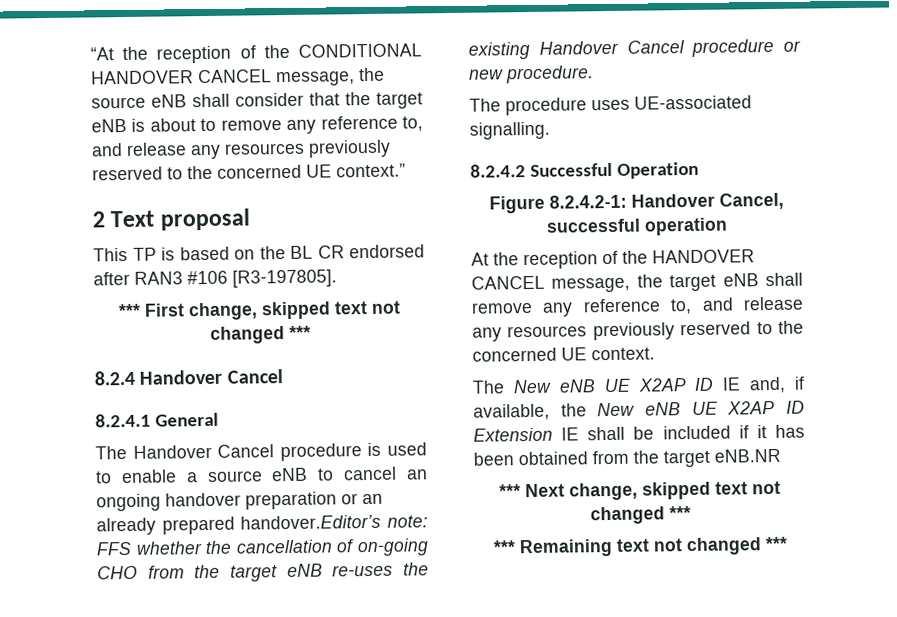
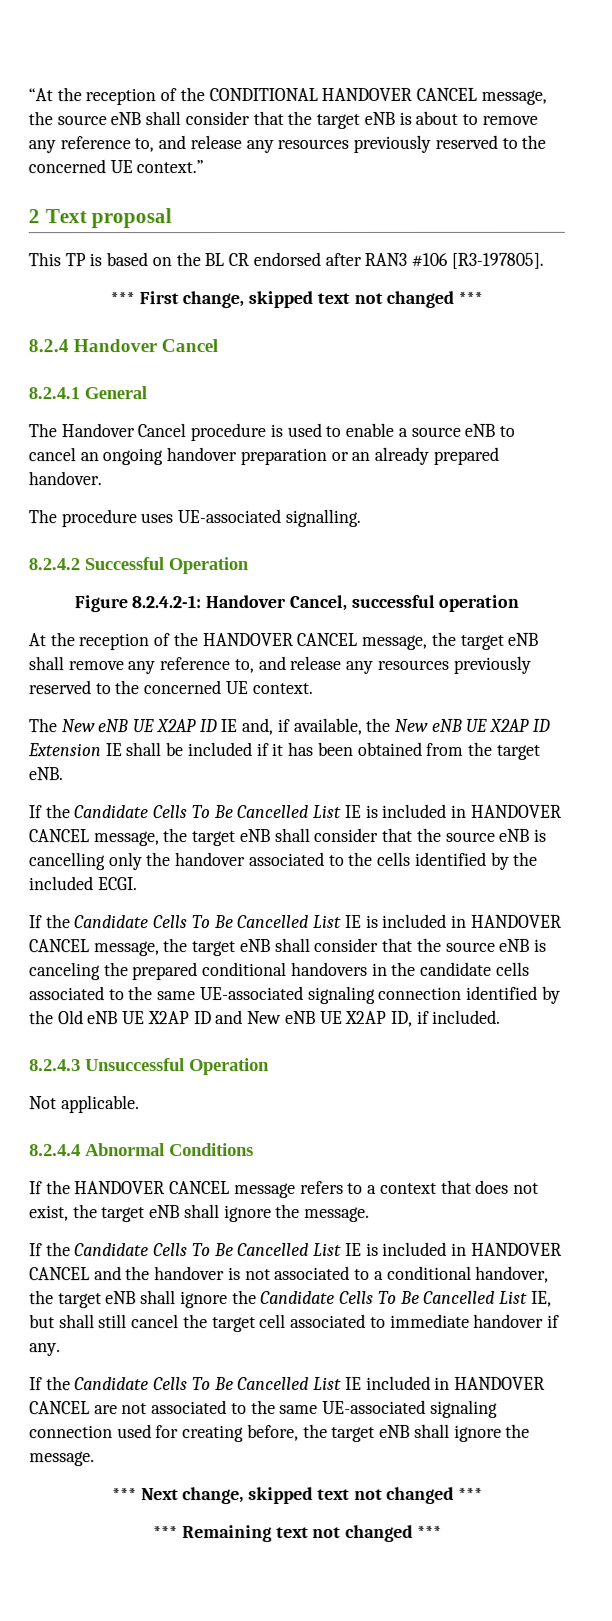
- The Handover Cancel procedure is used to enable a source eNB to cancel an ongoing handover preparation or an already prepared handover.Editor’s note: FFS whether the cancellation of on-going CHO from the target eNB re-uses the existing Handover Cancel procedure or new procedure.
+ The Handover Cancel procedure is used to enable a source eNB to cancel an ongoing handover preparation or an already prepared handover.
- The New eNB UE X2AP ID IE and, if available, the New eNB UE X2AP ID Extension IE shall be included if it has been obtained from the target eNB.NR
+ The New eNB UE X2AP ID IE and, if available, the New eNB UE X2AP ID Extension IE shall be included if it has been obtained from the target eNB.
+ If the Candidate Cells To Be Cancelled List IE is included in HANDOVER CANCEL message, the target eNB shall consider that the source eNB is cancelling only the handover associated to the cells identified by the included ECGI.
+ If the Candidate Cells To Be Cancelled List IE is included in HANDOVER CANCEL message, the target eNB shall consider that the source eNB is canceling the prepared conditional handovers in the candidate cells associated to the same UE-associated signaling connection identified by the Old eNB UE X2AP ID and New eNB UE X2AP ID, if included.
+ 8.2.4.3 Unsuccessful Operation
+ Not applicable.
+ 8.2.4.4 Abnormal Conditions
+ If the HANDOVER CANCEL message refers to a context that does not exist, the target eNB shall ignore the message.
+ If the Candidate Cells To Be Cancelled List IE is included in HANDOVER CANCEL and the handover is not associated to a conditional handover, the target eNB shall ignore the Candidate Cells To Be Cancelled List IE, but shall still cancel the target cell associated to immediate handover if any.
+ If the Candidate Cells To Be Cancelled List IE included in HANDOVER CANCEL are not associated to the same UE-associated signaling connection used for creating before, the target eNB shall ignore the message.

